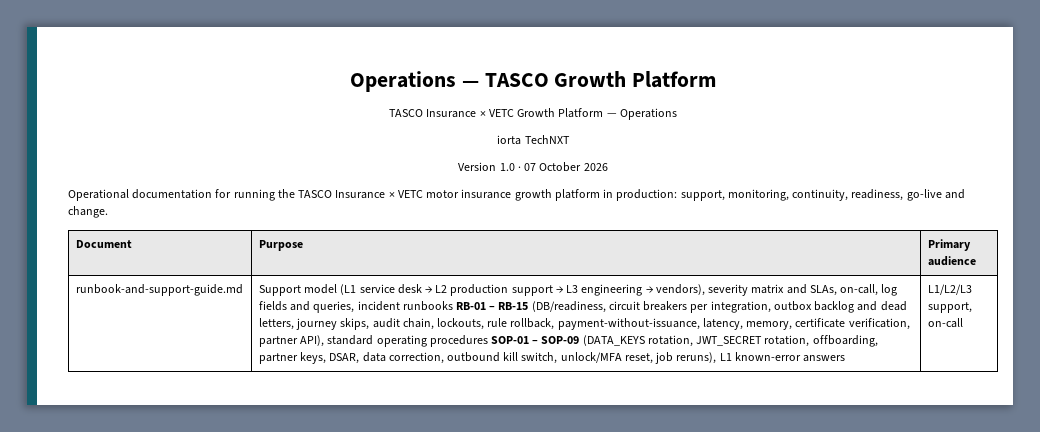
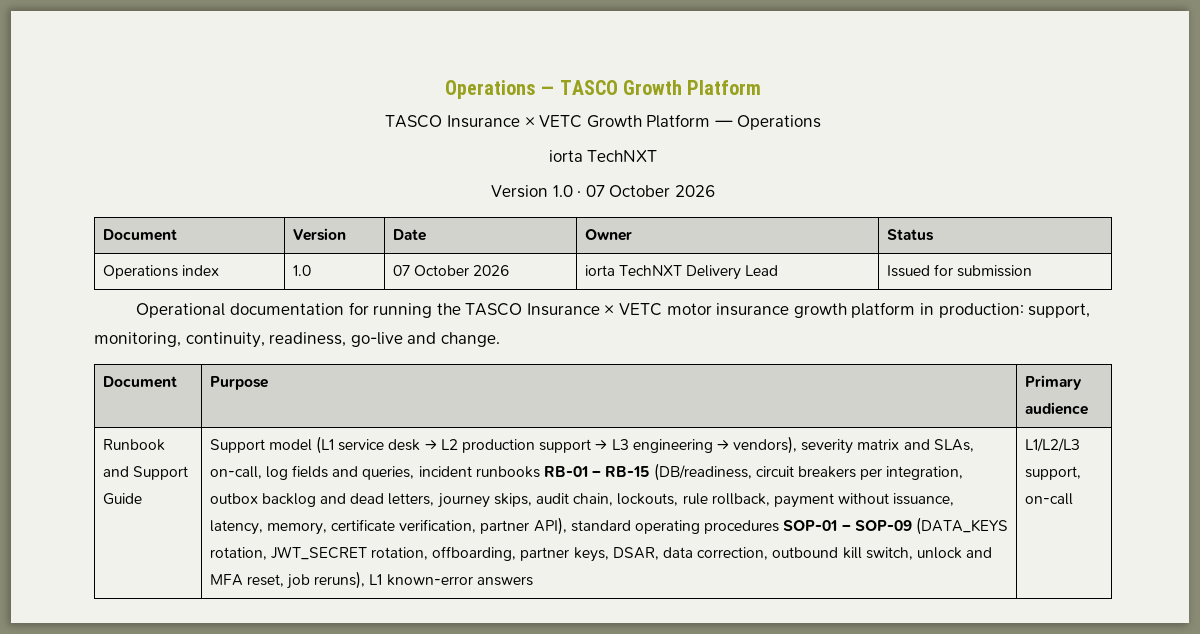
+ Document | Version | Date | Owner | Status
+ Operations index | 1.0 | 07 October 2026 | iorta TechNXT Delivery Lead | Issued for submission
- runbook-and-support-guide.md
+ Runbook and Support Guide
- Support model (L1 service desk → L2 production support → L3 engineering → vendors), severity matrix and SLAs, on-call, log fields and queries, incident runbooks RB-01 – RB-15 (DB/readiness, circuit breakers per integration, outbox backlog and dead letters, journey skips, audit chain, lockouts, rule rollback, payment-without-issuance, latency, memory, certificate verification, partner API), standard operating procedures SOP-01 – SOP-09 (DATA_KEYS rotation, JWT_SECRET rotation, offboarding, partner keys, DSAR, data correction, outbound kill switch, unlock/MFA reset, job reruns), L1 known-error answers
+ Support model (L1 service desk → L2 production support → L3 engineering → vendors), severity matrix and SLAs, on-call, log fields and queries, incident runbooks RB-01 – RB-15 (DB/readiness, circuit breakers per integration, outbox backlog and dead letters, journey skips, audit chain, lockouts, rule rollback, payment without issuance, latency, memory, certificate verification, partner API), standard operating procedures SOP-01 – SOP-09 (DATA_KEYS rotation, JWT_SECRET rotation, offboarding, partner keys, DSAR, data correction, outbound kill switch, unlock and MFA reset, job reruns), L1 known-error answers

